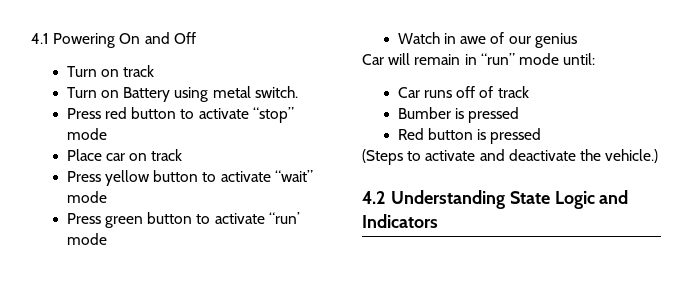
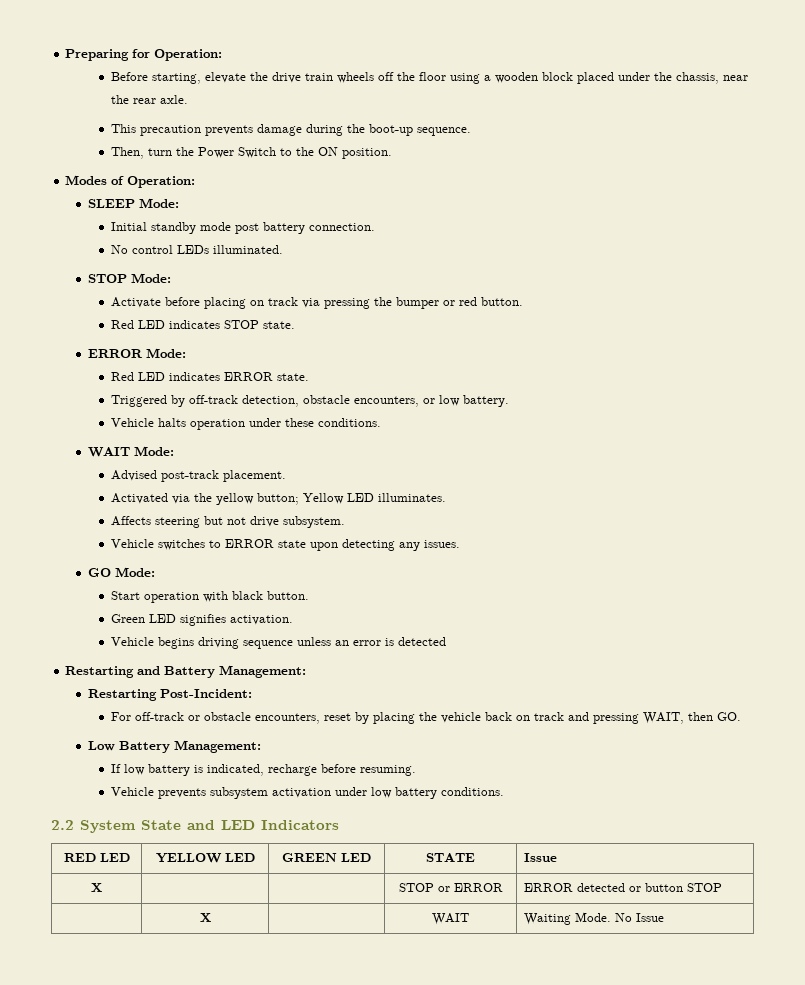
- 4.1 Powering On and Off
- Turn on track
- Turn on Battery using metal switch.
- Press red button to activate “stop” mode
- Place car on track
- Press yellow button to activate “wait” mode
- Press green button to activate “run’ mode
- Watch in awe of our genius
- Car will remain in “run” mode until:
- Car runs off of track
- Bumber is pressed
- Red button is pressed
- (Steps to activate and deactivate the vehicle.)
- 4.2 Understanding State Logic and Indicators
+ Preparing for Operation:
+ Before starting, elevate the drive train wheels off the floor using a wooden block placed under the chassis, near the rear axle.
+ This precaution prevents damage during the boot-up sequence.
+ Then, turn the Power Switch to the ON position.
+ Modes of Operation:
+ SLEEP Mode:
+ Initial standby mode post battery connection.
+ No control LEDs illuminated.
+ STOP Mode:
+ Activate before placing on track via pressing the bumper or red button.
+ Red LED indicates STOP state.
+ ERROR Mode:
+ Red LED indicates ERROR state.
+ Triggered by off-track detection, obstacle encounters, or low battery.
+ Vehicle halts operation under these conditions.
+ WAIT Mode:
+ Advised post-track placement.
+ Activated via the yellow button; Yellow LED illuminates.
+ Affects steering but not drive subsystem.
+ Vehicle switches to ERROR state upon detecting any issues.
+ GO Mode:
+ Start operation with black button.
+ Green LED signifies activation.
+ Vehicle begins driving sequence unless an error is detected
+ Restarting and Battery Management:
+ Restarting Post-Incident:
+ For off-track or obstacle encounters, reset by placing the vehicle back on track and pressing WAIT, then GO.
+ Low Battery Management:
+ If low battery is indicated, recharge before resuming.
+ Vehicle prevents subsystem activation under low battery conditions.
+ 2.2 System State and LED Indicators
+ RED LED | YELLOW LED | GREEN LED | STATE | Issue
+ X | | | STOP or ERROR | ERROR detected or button STOP
+ | X | | WAIT | Waiting Mode. No Issue

